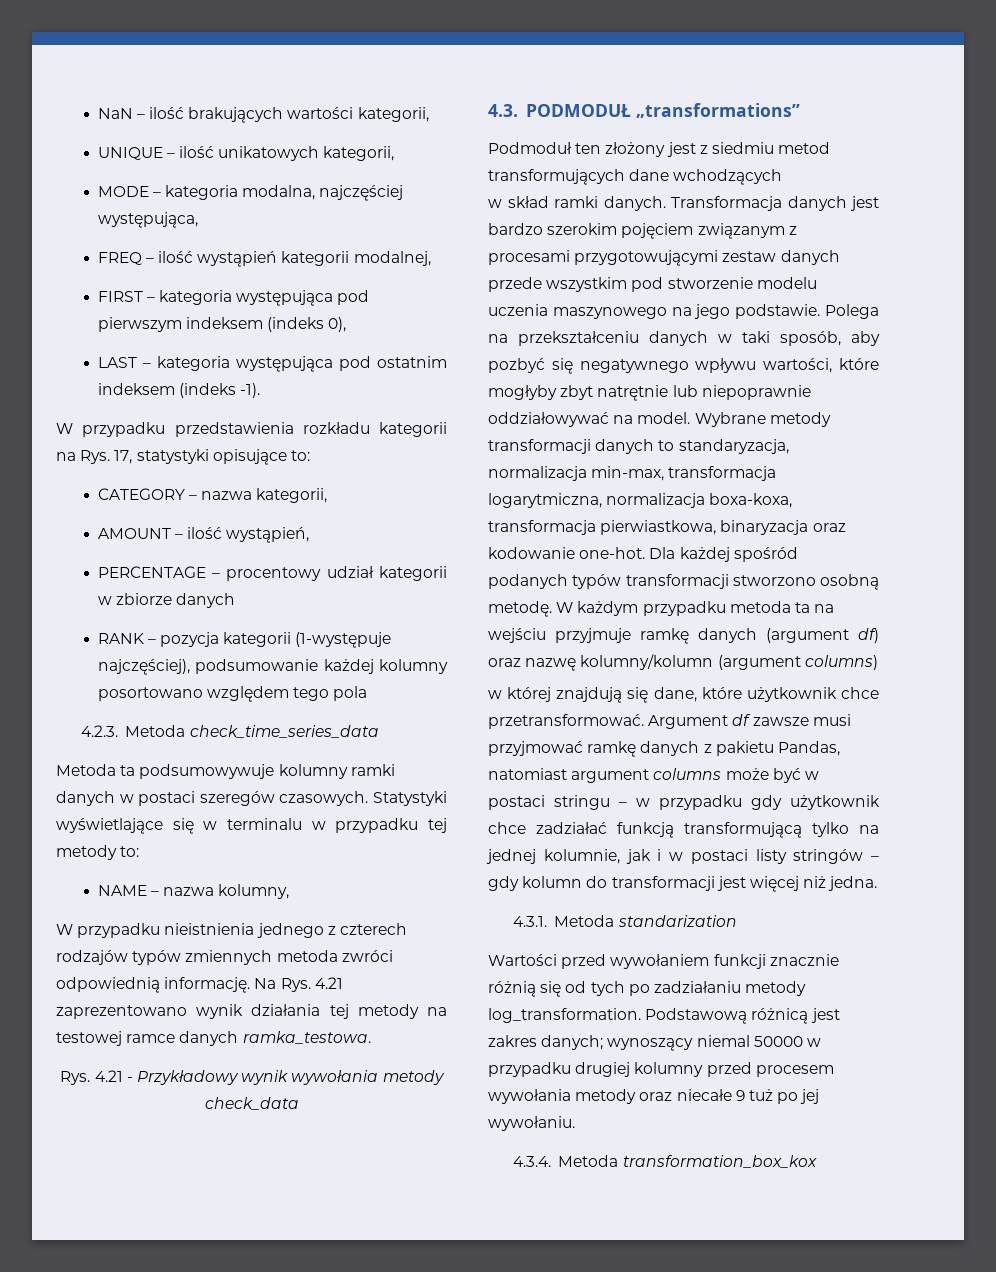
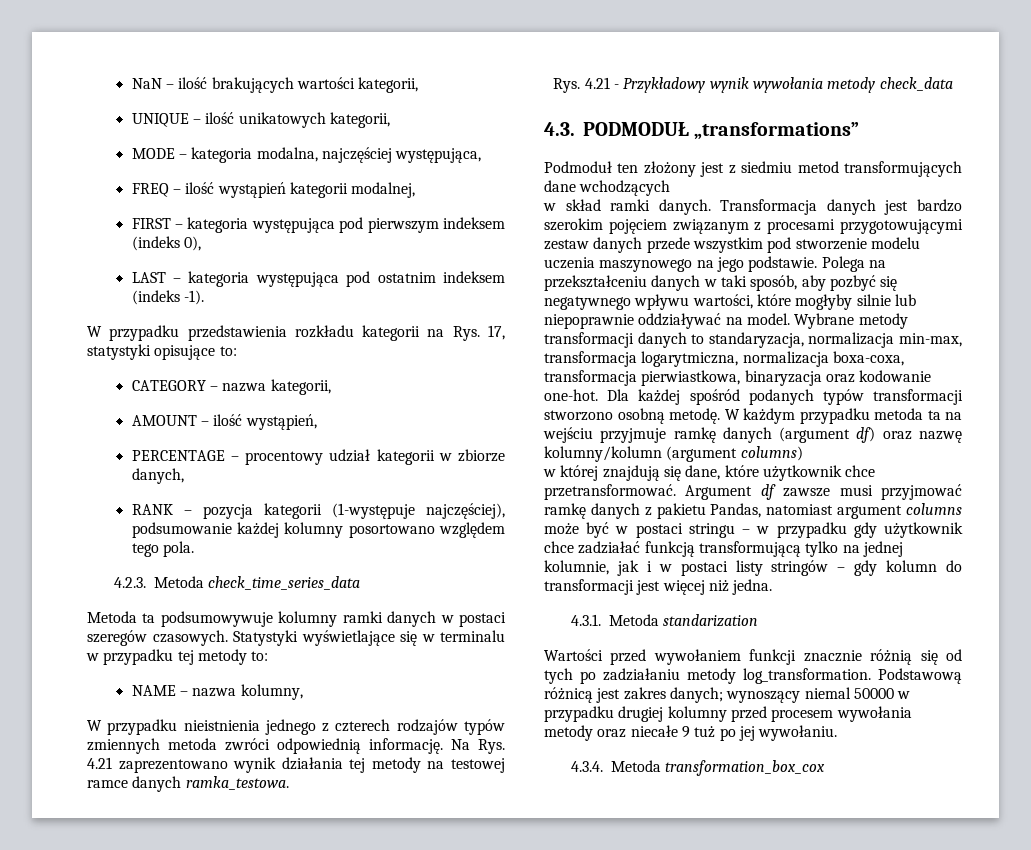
- PERCENTAGE – procentowy udział kategorii w zbiorze danych
+ PERCENTAGE – procentowy udział kategorii w zbiorze danych,
- RANK – pozycja kategorii (1-występuje najczęściej), podsumowanie każdej kolumny posortowano względem tego pola
+ RANK – pozycja kategorii (1-występuje najczęściej), podsumowanie każdej kolumny posortowano względem tego pola.
- Polega na przekształceniu danych w taki sposób, aby pozbyć się negatywnego wpływu wartości, które mogłyby zbyt natrętnie lub niepoprawnie oddziałowywać na model.
+ Polega na przekształceniu danych w taki sposób, aby pozbyć się negatywnego wpływu wartości, które mogłyby silnie lub niepoprawnie oddziaływać na model.
- Wybrane metody transformacji danych to standaryzacja, normalizacja min-max, transformacja logarytmiczna, normalizacja boxa-koxa, transformacja pierwiastkowa, binaryzacja oraz kodowanie one-hot.
+ Wybrane metody transformacji danych to standaryzacja, normalizacja min-max, transformacja logarytmiczna, normalizacja boxa-coxa, transformacja pierwiastkowa, binaryzacja oraz kodowanie one-hot.
- 4.3.4. Metoda transformation_box_kox
+ 4.3.4. Metoda transformation_box_cox

